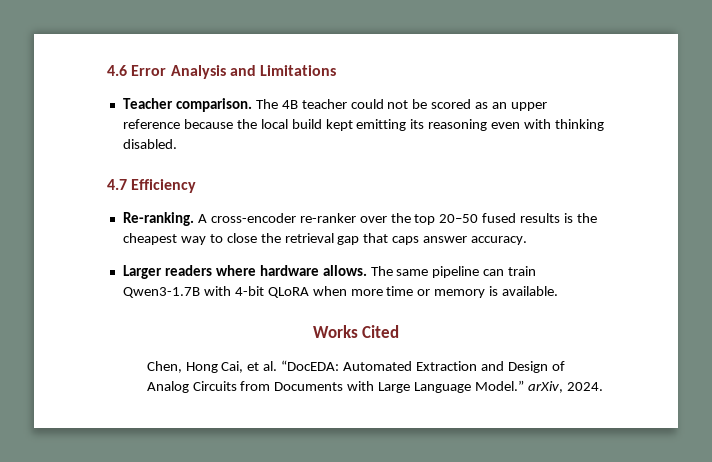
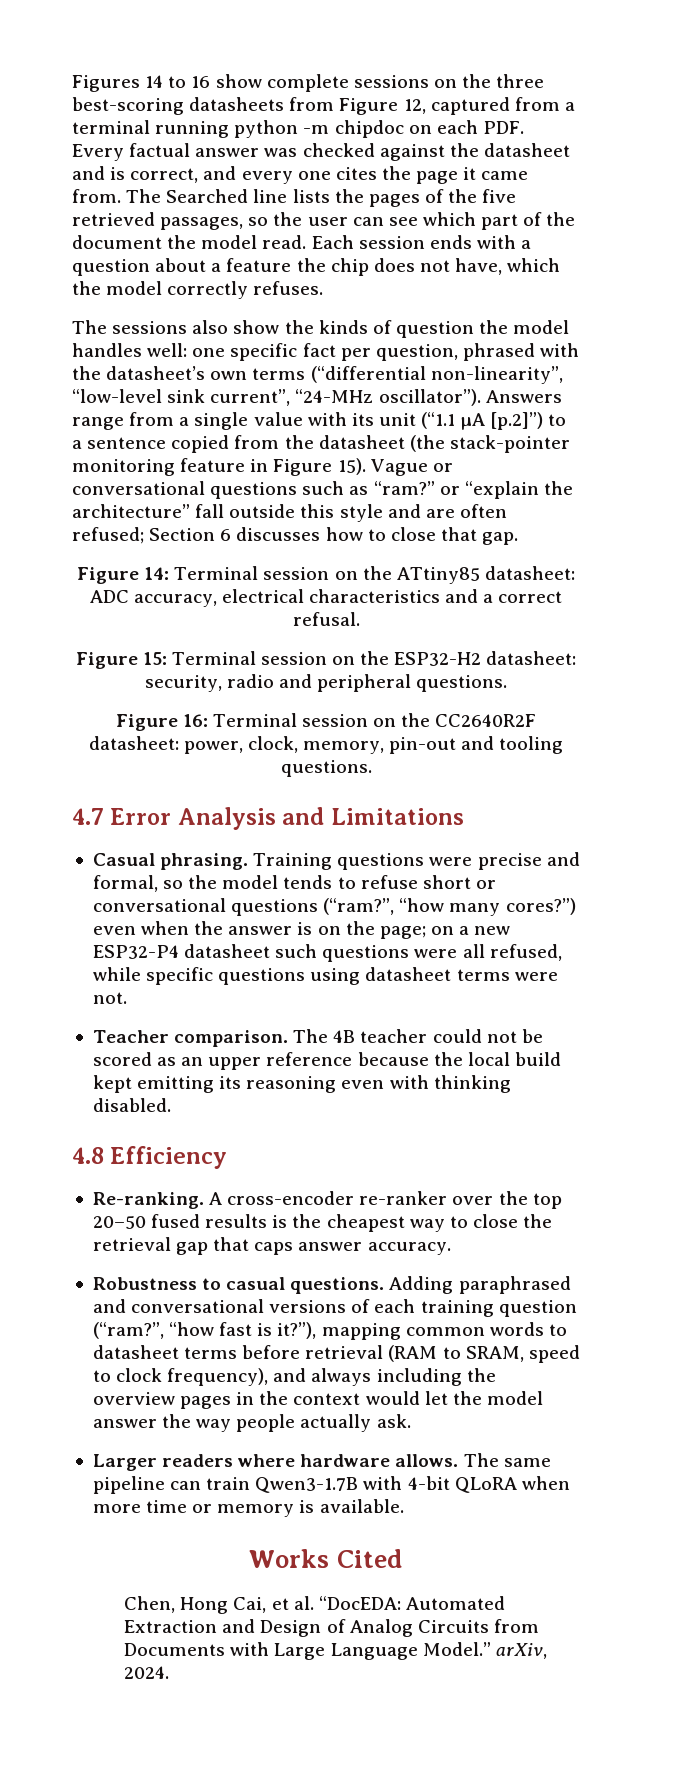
- 4.6 Error Analysis and Limitations
+ Figures 14 to 16 show complete sessions on the three best-scoring datasheets from Figure 12, captured from a terminal running python -m chipdoc on each PDF. Every factual answer was checked against the datasheet and is correct, and every one cites the page it came from. The Searched line lists the pages of the five retrieved passages, so the user can see which part of the document the model read. Each session ends with a question about a feature the chip does not have, which the model correctly refuses.
+ The sessions also show the kinds of question the model handles well: one specific fact per question, phrased with the datasheet’s own terms (“differential non-linearity”, “low-level sink current”, “24-MHz oscillator”). Answers range from a single value with its unit (“1.1 µA [p.2]”) to a sentence copied from the datasheet (the stack-pointer monitoring feature in Figure 15). Vague or conversational questions such as “ram?” or “explain the architecture” fall outside this style and are often refused; Section 6 discusses how to close that gap.
+ Figure 14: Terminal session on the ATtiny85 datasheet: ADC accuracy, electrical characteristics and a correct refusal.
+ Figure 15: Terminal session on the ESP32-H2 datasheet: security, radio and peripheral questions.
+ Figure 16: Terminal session on the CC2640R2F datasheet: power, clock, memory, pin-out and tooling questions.
+ 4.7 Error Analysis and Limitations
+ Casual phrasing. Training questions were precise and formal, so the model tends to refuse short or conversational questions (“ram?”, “how many cores?”) even when the answer is on the page; on a new ESP32-P4 datasheet such questions were all refused, while specific questions using datasheet terms were not.
- 4.7 Efficiency
+ 4.8 Efficiency
+ Robustness to casual questions. Adding paraphrased and conversational versions of each training question (“ram?”, “how fast is it?”), mapping common words to datasheet terms before retrieval (RAM to SRAM, speed to clock frequency), and always including the overview pages in the context would let the model answer the way people actually ask.

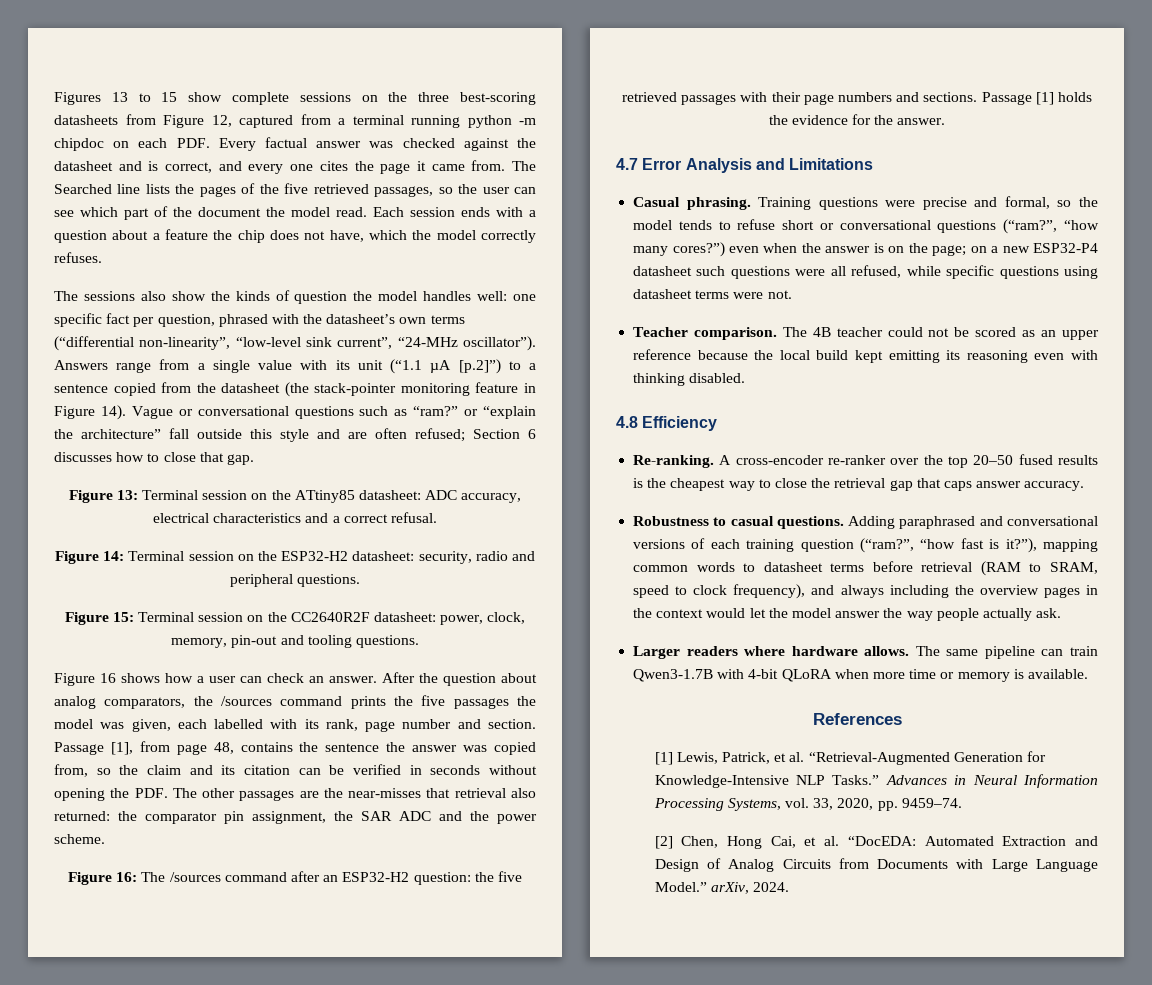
- Figures 14 to 16 show complete sessions on the three best-scoring datasheets from Figure 12, captured from a terminal running python -m chipdoc on each PDF. Every factual answer was checked against the datasheet and is correct, and every one cites the page it came from.
+ Figures 13 to 15 show complete sessions on the three best-scoring datasheets from Figure 12, captured from a terminal running python -m chipdoc on each PDF. Every factual answer was checked against the datasheet and is correct, and every one cites the page it came from.
- Answers range from a single value with its unit (“1.1 µA [p.2]”) to a sentence copied from the datasheet (the stack-pointer monitoring feature in Figure 15).
+ Answers range from a single value with its unit (“1.1 µA [p.2]”) to a sentence copied from the datasheet (the stack-pointer monitoring feature in Figure 14).
- Figure 14: Terminal session on the ATtiny85 datasheet: ADC accuracy, electrical characteristics and a correct refusal.
+ Figure 13: Terminal session on the ATtiny85 datasheet: ADC accuracy, electrical characteristics and a correct refusal.
- Figure 15: Terminal session on the ESP32-H2 datasheet: security, radio and peripheral questions.
+ Figure 14: Terminal session on the ESP32-H2 datasheet: security, radio and peripheral questions.
- Figure 16: Terminal session on the CC2640R2F datasheet: power, clock, memory, pin-out and tooling questions.
+ Figure 15: Terminal session on the CC2640R2F datasheet: power, clock, memory, pin-out and tooling questions.
+ Figure 16 shows how a user can check an answer. After the question about analog comparators, the /sources command prints the five passages the model was given, each labelled with its rank, page number and section. Passage [1], from page 48, contains the sentence the answer was copied from, so the claim and its citation can be verified in seconds without opening the PDF. The other passages are the near-misses that retrieval also returned: the comparator pin assignment, the SAR ADC and the power scheme.
+ Figure 16: The /sources command after an ESP32-H2 question: the five retrieved passages with their page numbers and sections. Passage [1] holds the evidence for the answer.
- Works Cited
- Chen, Hong Cai, et al. “DocEDA: Automated Extraction and Design of Analog Circuits from Documents with Large Language Model.” arXiv, 2024.
+ References
+ [1] Lewis, Patrick, et al. “Retrieval-Augmented Generation for Knowledge-Intensive NLP Tasks.” Advances in Neural Information Processing Systems, vol. 33, 2020, pp. 9459–74.
+ [2] Chen, Hong Cai, et al. “DocEDA: Automated Extraction and Design of Analog Circuits from Documents with Large Language Model.” arXiv, 2024.

